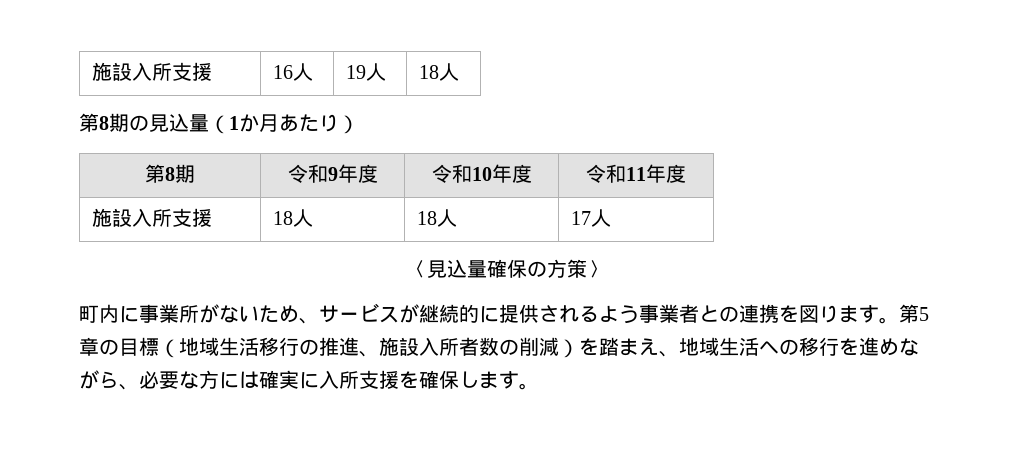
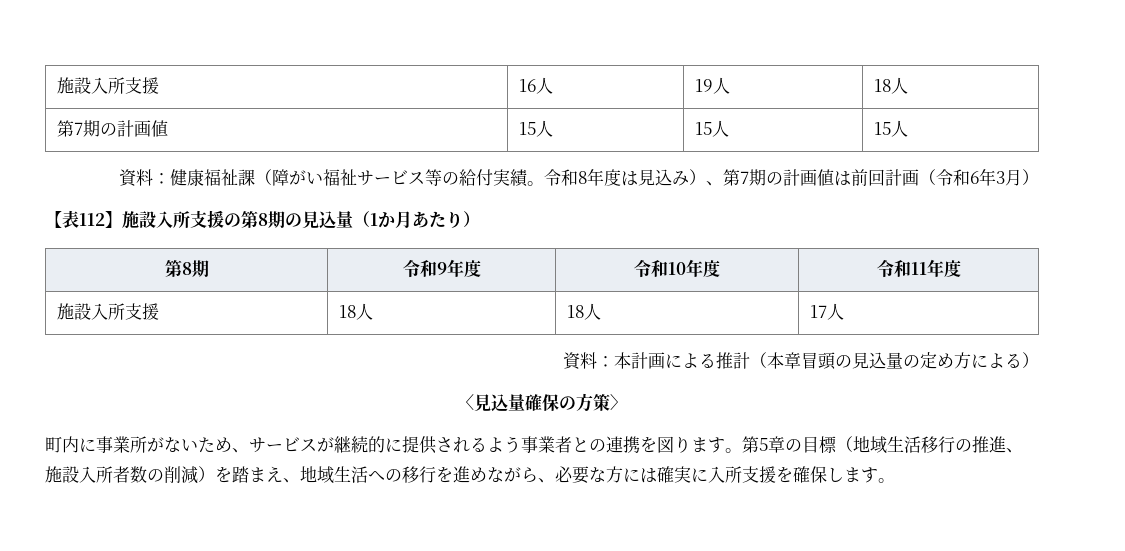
- 第8期の見込量（1か月あたり）
+ 第7期の計画値 | 15人 | 15人 | 15人
+ 資料：健康福祉課（障がい福祉サービス等の給付実績。令和8年度は見込み）、第7期の計画値は前回計画（令和6年3月）
+ 【表112】施設入所支援の第8期の見込量（1か月あたり）
+ 資料：本計画による推計（本章冒頭の見込量の定め方による）

